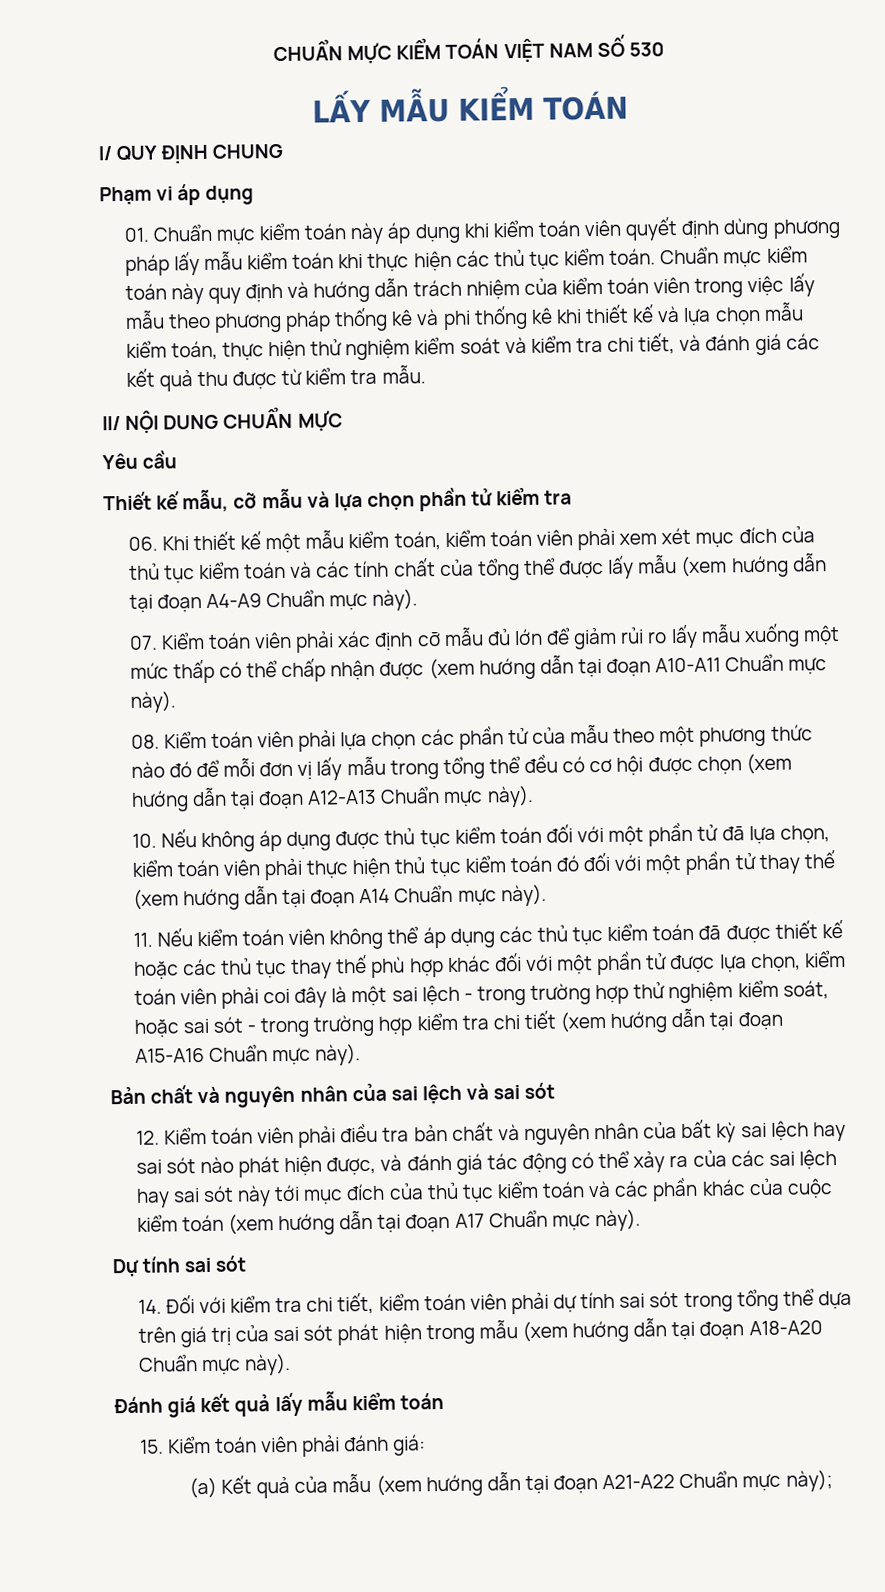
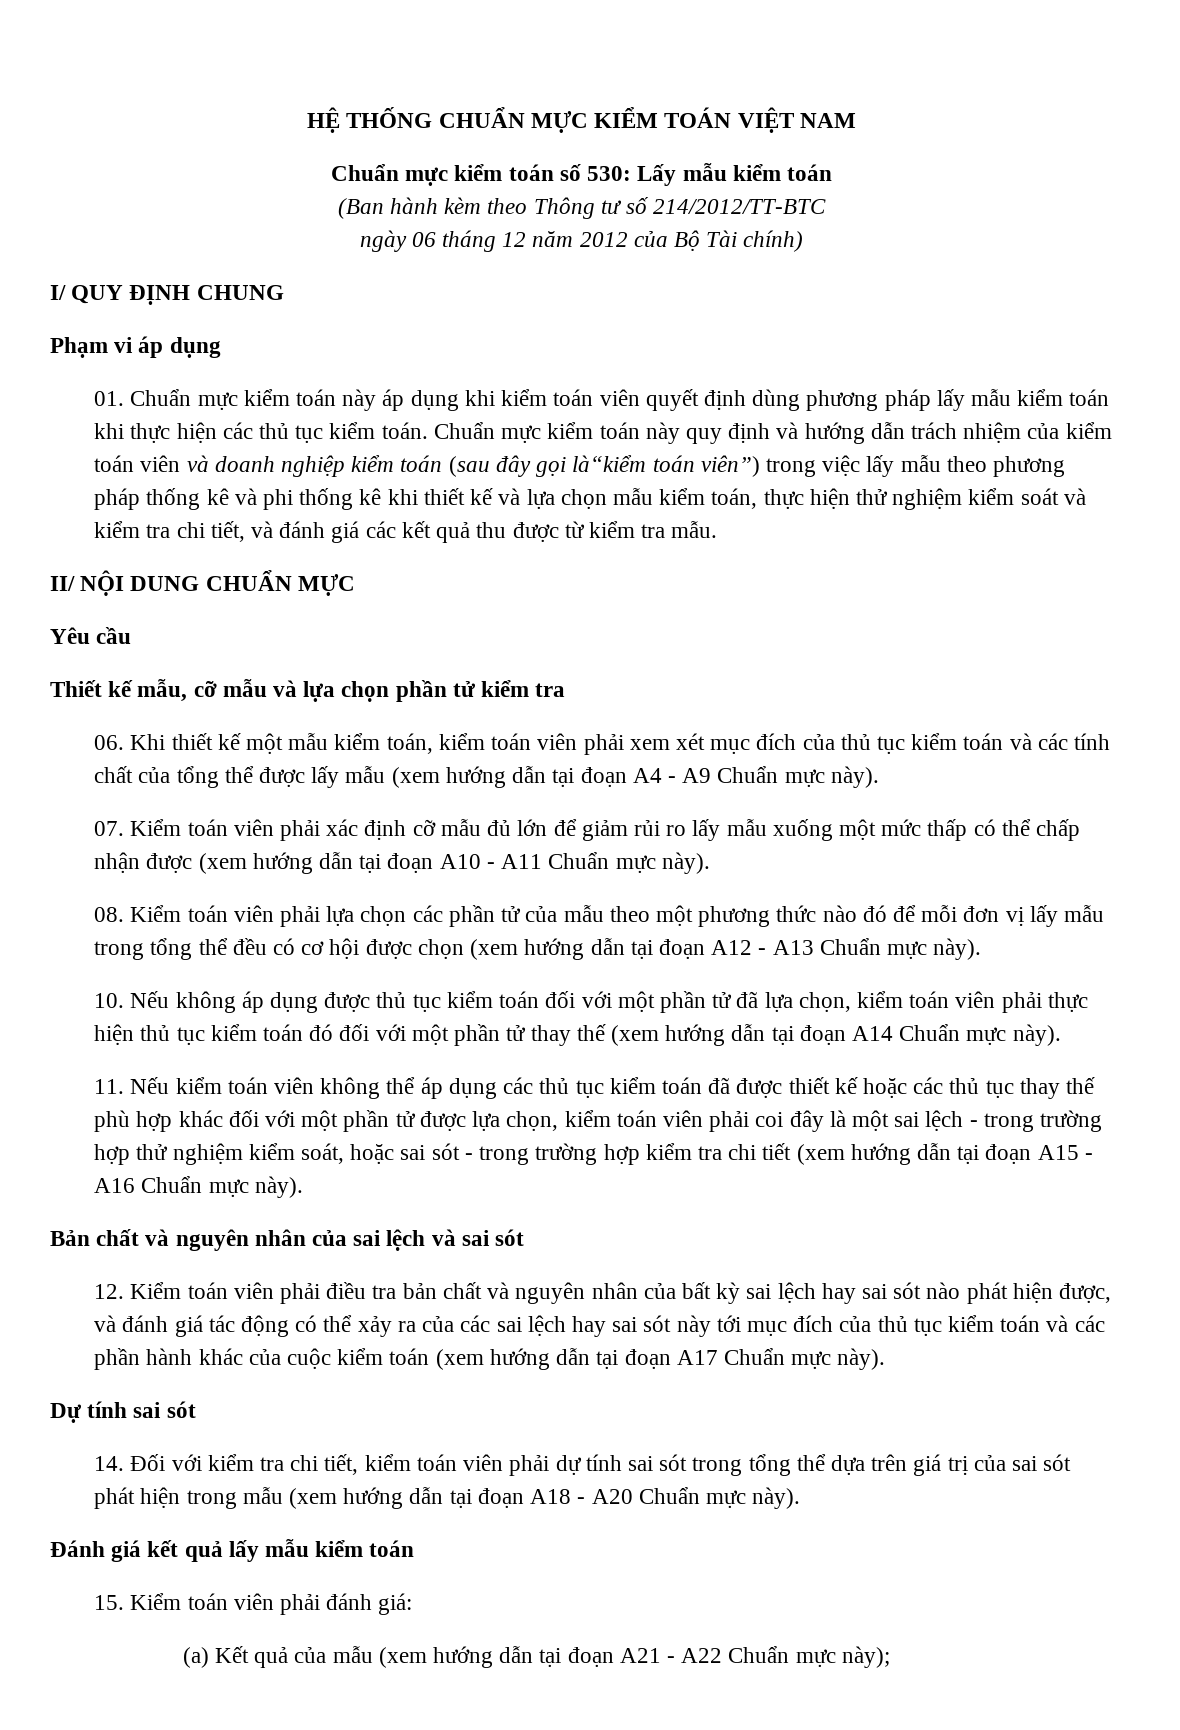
- CHUẨN MỰC KIỂM TOÁN VIỆT NAM SỐ 530
- LẤY MẪU KIỂM TOÁN
+ HỆ THỐNG CHUẨN MỰC KIỂM TOÁN VIỆT NAM
+ Chuẩn mực kiểm toán số 530: Lấy mẫu kiểm toán
+ (Ban hành kèm theo Thông tư số 214/2012/TT-BTC
+ ngày 06 tháng 12 năm 2012 của Bộ Tài chính)
- Chuẩn mực kiểm toán này quy định và hướng dẫn trách nhiệm của kiểm toán viên trong việc lấy mẫu theo phương pháp thống kê và phi thống kê khi thiết kế và lựa chọn mẫu kiểm toán, thực hiện thử nghiệm kiểm soát và kiểm tra chi tiết, và đánh giá các kết quả thu được từ kiểm tra mẫu.
+ Chuẩn mực kiểm toán này quy định và hướng dẫn trách nhiệm của kiểm toán viên và doanh nghiệp kiểm toán (sau đây gọi là“kiểm toán viên”) trong việc lấy mẫu theo phương pháp thống kê và phi thống kê khi thiết kế và lựa chọn mẫu kiểm toán, thực hiện thử nghiệm kiểm soát và kiểm tra chi tiết, và đánh giá các kết quả thu được từ kiểm tra mẫu.
- 06. Khi thiết kế một mẫu kiểm toán, kiểm toán viên phải xem xét mục đích của thủ tục kiểm toán và các tính chất của tổng thể được lấy mẫu (xem hướng dẫn tại đoạn A4-A9 Chuẩn mực này).
+ 06. Khi thiết kế một mẫu kiểm toán, kiểm toán viên phải xem xét mục đích của thủ tục kiểm toán và các tính chất của tổng thể được lấy mẫu (xem hướng dẫn tại đoạn A4 - A9 Chuẩn mực này).
- 07. Kiểm toán viên phải xác định cỡ mẫu đủ lớn để giảm rủi ro lấy mẫu xuống một mức thấp có thể chấp nhận được (xem hướng dẫn tại đoạn A10-A11 Chuẩn mực này).
+ 07. Kiểm toán viên phải xác định cỡ mẫu đủ lớn để giảm rủi ro lấy mẫu xuống một mức thấp có thể chấp nhận được (xem hướng dẫn tại đoạn A10 - A11 Chuẩn mực này).
- 08. Kiểm toán viên phải lựa chọn các phần tử của mẫu theo một phương thức nào đó để mỗi đơn vị lấy mẫu trong tổng thể đều có cơ hội được chọn (xem hướng dẫn tại đoạn A12-A13 Chuẩn mực này).
+ 08. Kiểm toán viên phải lựa chọn các phần tử của mẫu theo một phương thức nào đó để mỗi đơn vị lấy mẫu trong tổng thể đều có cơ hội được chọn (xem hướng dẫn tại đoạn A12 - A13 Chuẩn mực này).
- 11. Nếu kiểm toán viên không thể áp dụng các thủ tục kiểm toán đã được thiết kế hoặc các thủ tục thay thế phù hợp khác đối với một phần tử được lựa chọn, kiểm toán viên phải coi đây là một sai lệch - trong trường hợp thử nghiệm kiểm soát, hoặc sai sót - trong trường hợp kiểm tra chi tiết (xem hướng dẫn tại đoạn A15-A16 Chuẩn mực này).
+ 11. Nếu kiểm toán viên không thể áp dụng các thủ tục kiểm toán đã được thiết kế hoặc các thủ tục thay thế phù hợp khác đối với một phần tử được lựa chọn, kiểm toán viên phải coi đây là một sai lệch - trong trường hợp thử nghiệm kiểm soát, hoặc sai sót - trong trường hợp kiểm tra chi tiết (xem hướng dẫn tại đoạn A15 - A16 Chuẩn mực này).
- 12. Kiểm toán viên phải điều tra bản chất và nguyên nhân của bất kỳ sai lệch hay sai sót nào phát hiện được, và đánh giá tác động có thể xảy ra của các sai lệch hay sai sót này tới mục đích của thủ tục kiểm toán và các phần khác của cuộc kiểm toán (xem hướng dẫn tại đoạn A17 Chuẩn mực này).
+ 12. Kiểm toán viên phải điều tra bản chất và nguyên nhân của bất kỳ sai lệch hay sai sót nào phát hiện được, và đánh giá tác động có thể xảy ra của các sai lệch hay sai sót này tới mục đích của thủ tục kiểm toán và các phần hành khác của cuộc kiểm toán (xem hướng dẫn tại đoạn A17 Chuẩn mực này).
- 14. Đối với kiểm tra chi tiết, kiểm toán viên phải dự tính sai sót trong tổng thể dựa trên giá trị của sai sót phát hiện trong mẫu (xem hướng dẫn tại đoạn A18-A20 Chuẩn mực này).
+ 14. Đối với kiểm tra chi tiết, kiểm toán viên phải dự tính sai sót trong tổng thể dựa trên giá trị của sai sót phát hiện trong mẫu (xem hướng dẫn tại đoạn A18 - A20 Chuẩn mực này).
- (a) Kết quả của mẫu (xem hướng dẫn tại đoạn A21-A22 Chuẩn mực này);
+ (a) Kết quả của mẫu (xem hướng dẫn tại đoạn A21 - A22 Chuẩn mực này);

